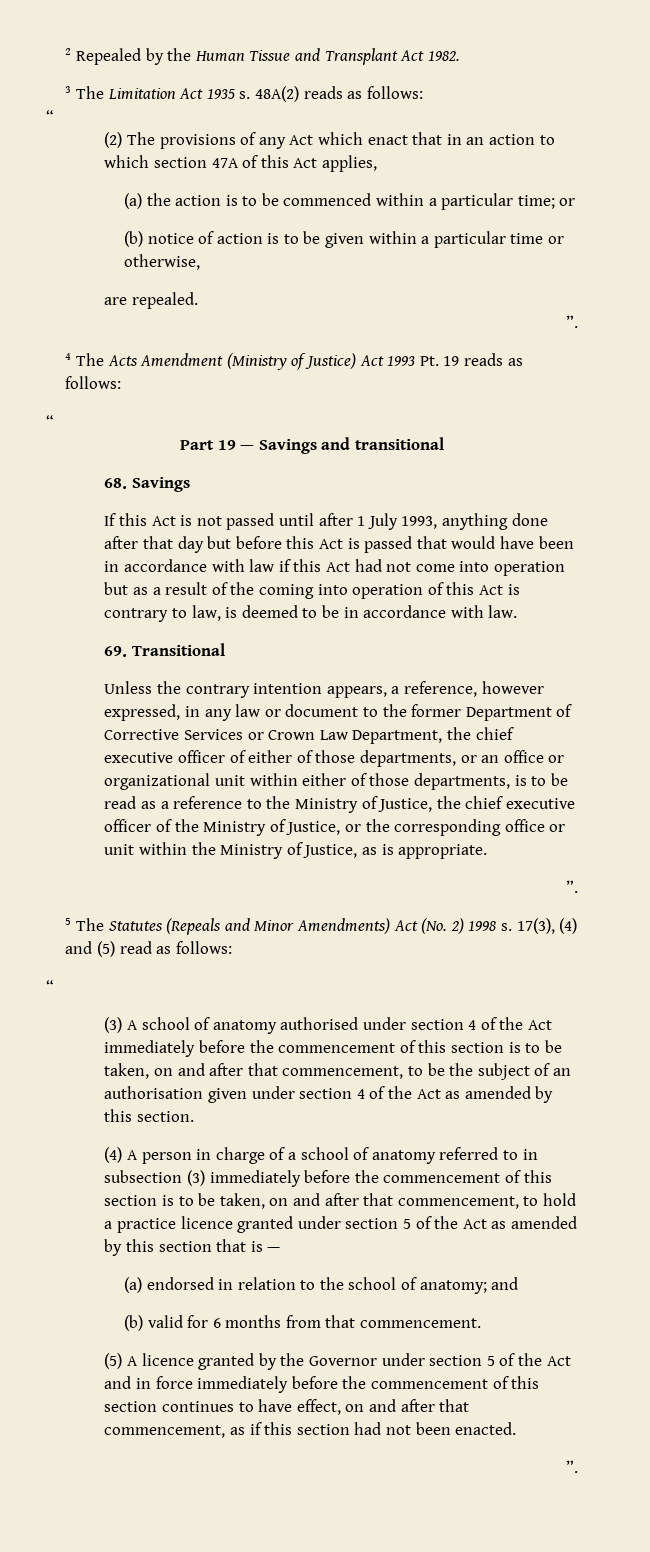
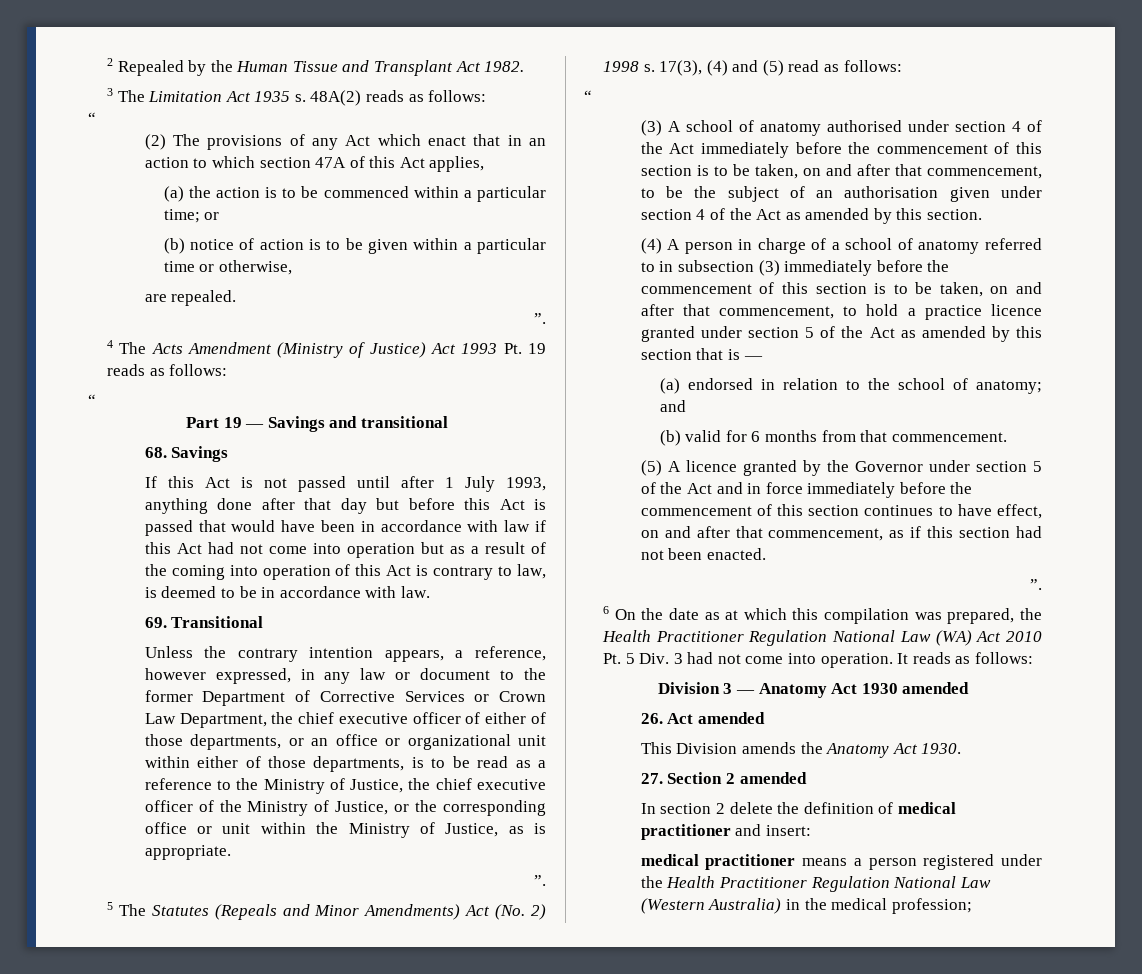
+ 6 On the date as at which this compilation was prepared, the Health Practitioner Regulation National Law (WA) Act 2010 Pt. 5 Div. 3 had not come into operation. It reads as follows:
+ Division 3 — Anatomy Act 1930 amended
+ 26. Act amended
+ This Division amends the Anatomy Act 1930.
+ 27. Section 2 amended
+ In section 2 delete the definition of medical practitioner and insert:
+ medical practitioner means a person registered under the Health Practitioner Regulation National Law (Western Australia) in the medical profession;

